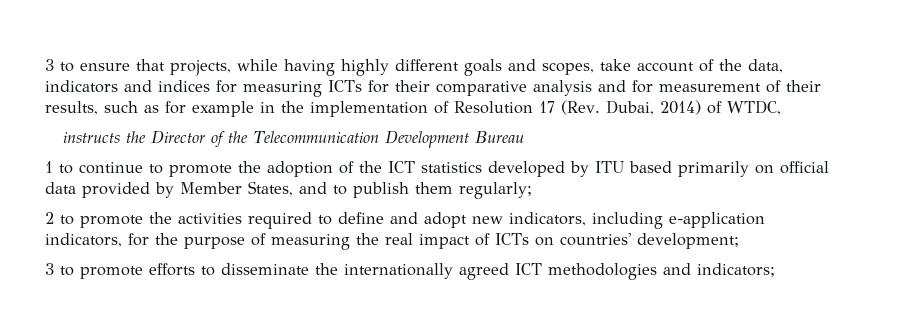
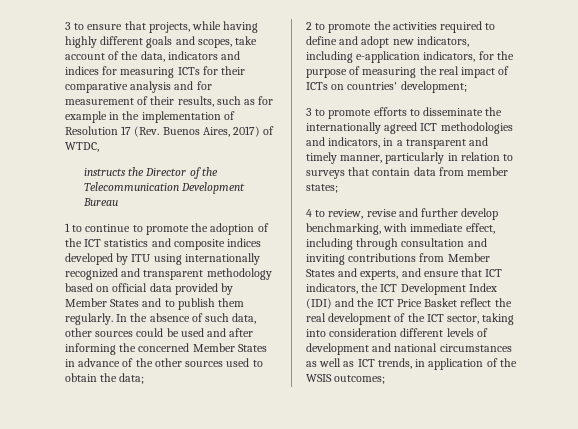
- 3 to ensure that projects, while having highly different goals and scopes, take account of the data, indicators and indices for measuring ICTs for their comparative analysis and for measurement of their results, such as for example in the implementation of Resolution 17 (Rev. Dubai, 2014) of WTDC,
+ 3 to ensure that projects, while having highly different goals and scopes, take account of the data, indicators and indices for measuring ICTs for their comparative analysis and for measurement of their results, such as for example in the implementation of Resolution 17 (Rev. Buenos Aires, 2017) of WTDC,
- 1 to continue to promote the adoption of the ICT statistics developed by ITU based primarily on official data provided by Member States, and to publish them regularly;
+ 1 to continue to promote the adoption of the ICT statistics and composite indices developed by ITU using internationally recognized and transparent methodology based on official data provided by Member States and to publish them regularly. In the absence of such data, other sources could be used and after informing the concerned Member States in advance of the other sources used to obtain the data;
- 3 to promote efforts to disseminate the internationally agreed ICT methodologies and indicators;
+ 3 to promote efforts to disseminate the internationally agreed ICT methodologies and indicators, in a transparent and timely manner, particularly in relation to surveys that contain data from member states;
+ 4 to review, revise and further develop benchmarking, with immediate effect, including through consultation and inviting contributions from Member States and experts, and ensure that ICT indicators, the ICT Development Index (IDI) and the ICT Price Basket reflect the real development of the ICT sector, taking into consideration different levels of development and national circumstances as well as ICT trends, in application of the WSIS outcomes;

